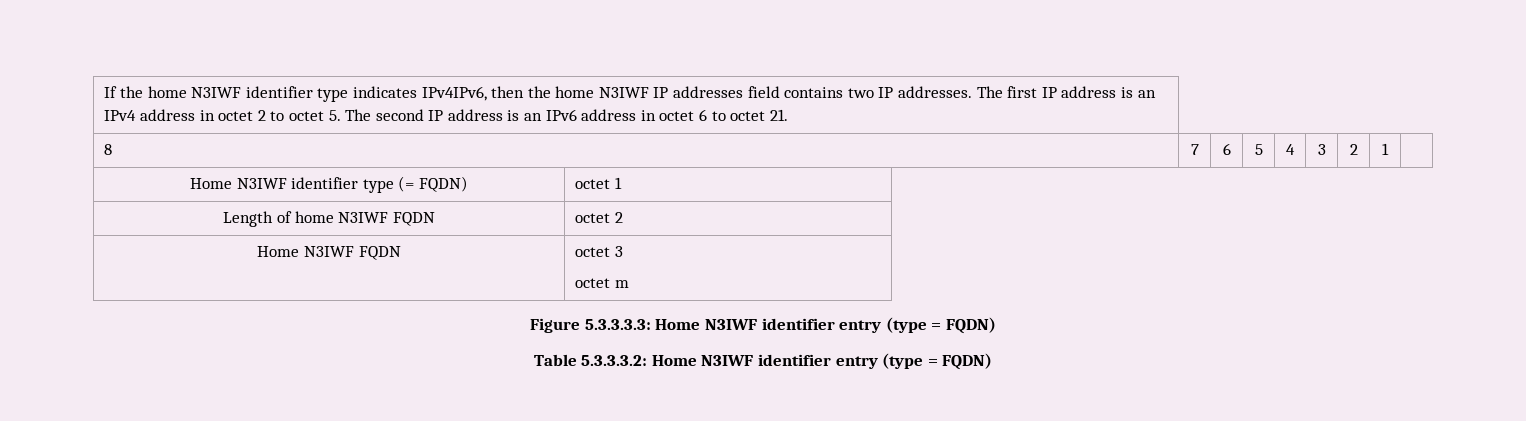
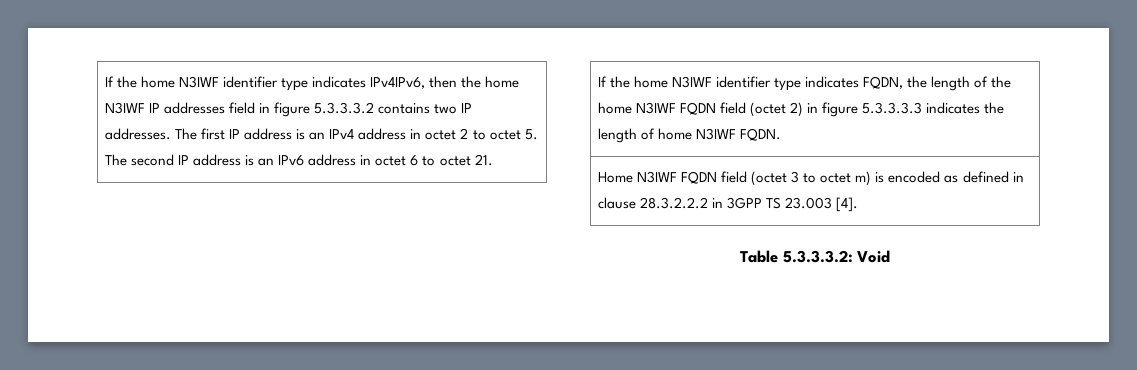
- If the home N3IWF identifier type indicates IPv4IPv6, then the home N3IWF IP addresses field contains two IP addresses.
+ If the home N3IWF identifier type indicates IPv4IPv6, then the home N3IWF IP addresses field in figure 5.3.3.3.2 contains two IP addresses.
- 8 | 7 | 6 | 5 | 4 | 3 | 2 | 1 |
- Home N3IWF identifier type (= FQDN) | octet 1
- Length of home N3IWF FQDN | octet 2
- Home N3IWF FQDN | octet 3
- octet m
- Figure 5.3.3.3.3: Home N3IWF identifier entry (type = FQDN)
- Table 5.3.3.3.2: Home N3IWF identifier entry (type = FQDN)
+ If the home N3IWF identifier type indicates FQDN, the length of the home N3IWF FQDN field (octet 2) in figure 5.3.3.3.3 indicates the length of home N3IWF FQDN.
+ Home N3IWF FQDN field (octet 3 to octet m) is encoded as defined in clause 28.3.2.2.2 in 3GPP TS 23.003 [4].
+ Table 5.3.3.3.2: Void

